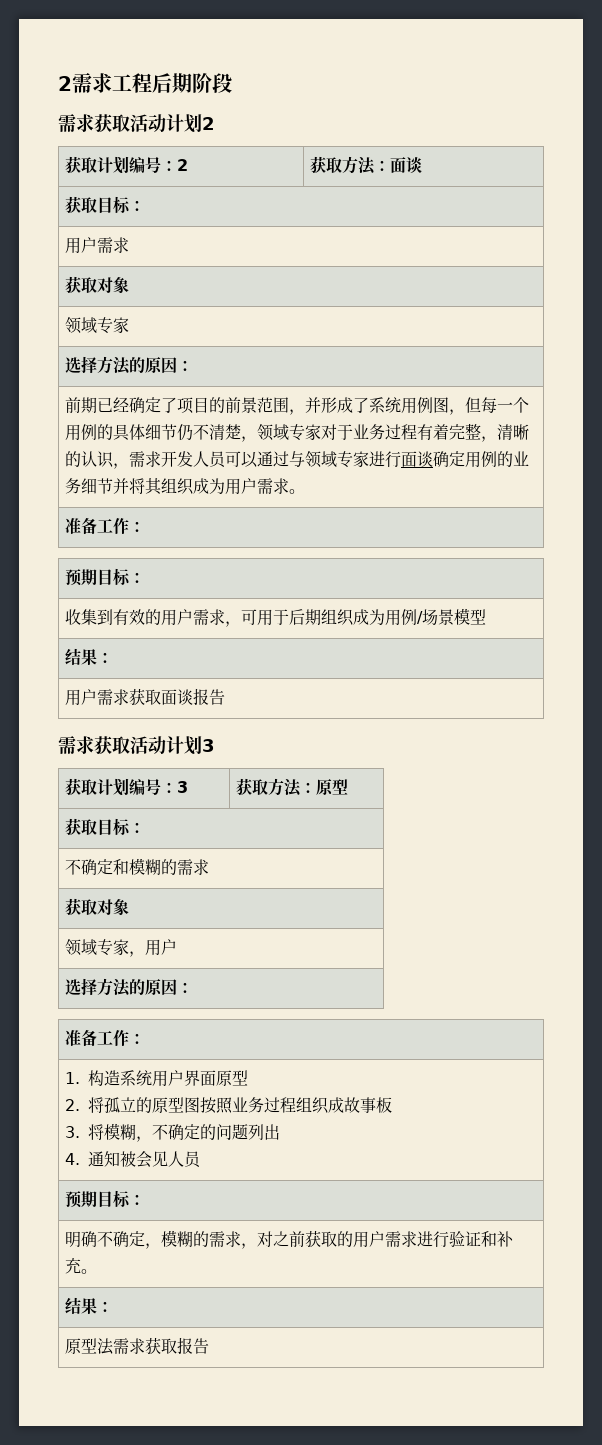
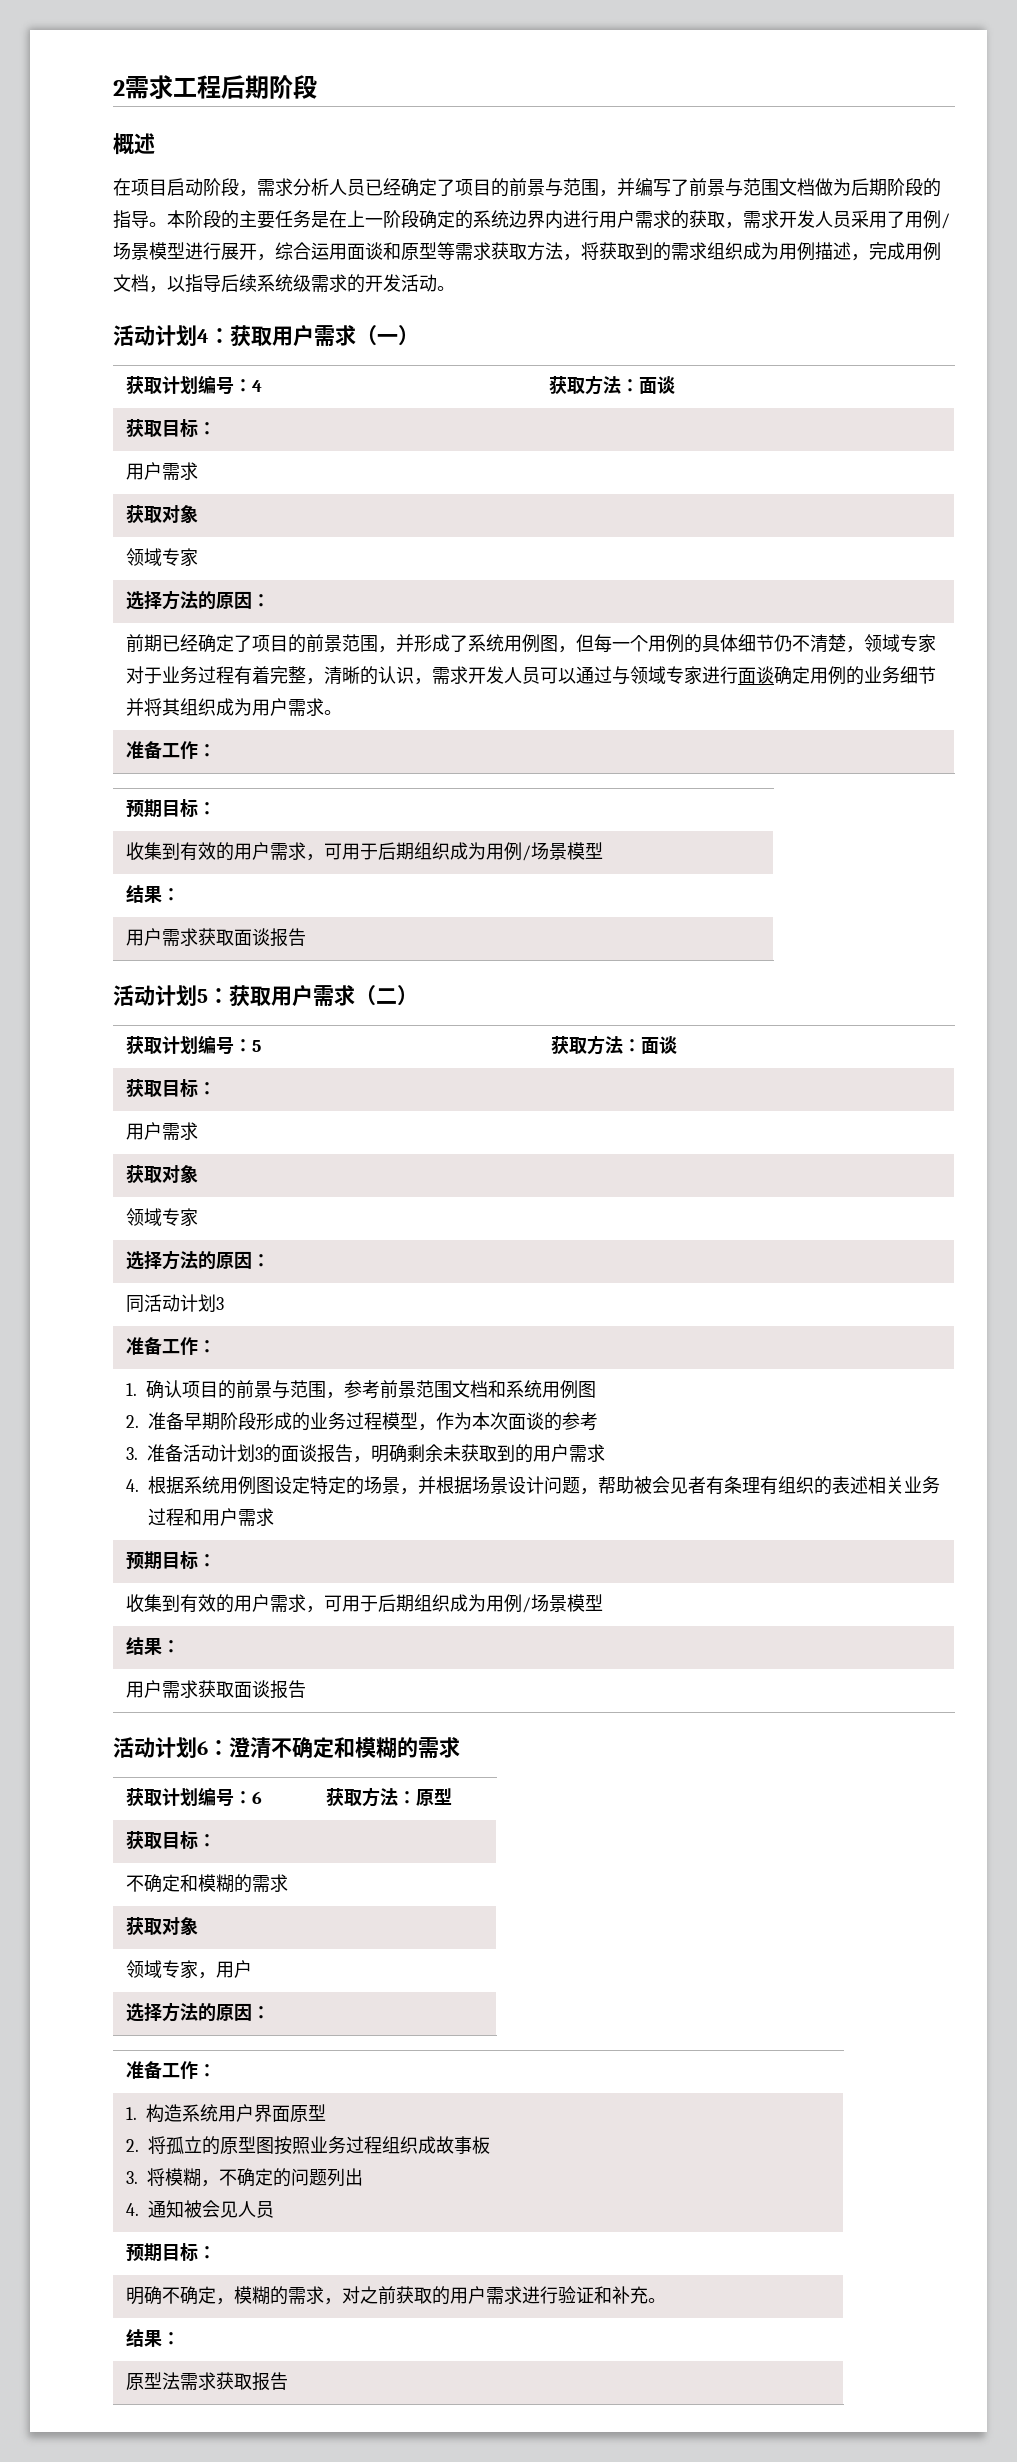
- 需求获取活动计划2
- 获取计划编号：2 | 获取方法：面谈
+ 概述
+ 在项目启动阶段，需求分析人员已经确定了项目的前景与范围，并编写了前景与范围文档做为后期阶段的指导。本阶段的主要任务是在上一阶段确定的系统边界内进行用户需求的获取，需求开发人员采用了用例/场景模型进行展开，综合运用面谈和原型等需求获取方法，将获取到的需求组织成为用例描述，完成用例文档，以指导后续系统级需求的开发活动。
+ 活动计划4：获取用户需求（一）
+ 获取计划编号：4 | 获取方法：面谈
- 需求获取活动计划3
- 获取计划编号：3 | 获取方法：原型
+ 活动计划5：获取用户需求（二）
+ 获取计划编号：5 | 获取方法：面谈
+ 获取目标：
+ 用户需求
+ 获取对象
+ 领域专家
+ 选择方法的原因：
+ 同活动计划3
+ 准备工作：
+ 1.确认项目的前景与范围，参考前景范围文档和系统用例图
+ 2.准备早期阶段形成的业务过程模型，作为本次面谈的参考
+ 3.准备活动计划3的面谈报告，明确剩余未获取到的用户需求
+ 4.根据系统用例图设定特定的场景，并根据场景设计问题，帮助被会见者有条理有组织的表述相关业务过程和用户需求
+ 预期目标：
+ 收集到有效的用户需求，可用于后期组织成为用例/场景模型
+ 结果：
+ 用户需求获取面谈报告
+ 活动计划6：澄清不确定和模糊的需求
+ 获取计划编号：6 | 获取方法：原型

